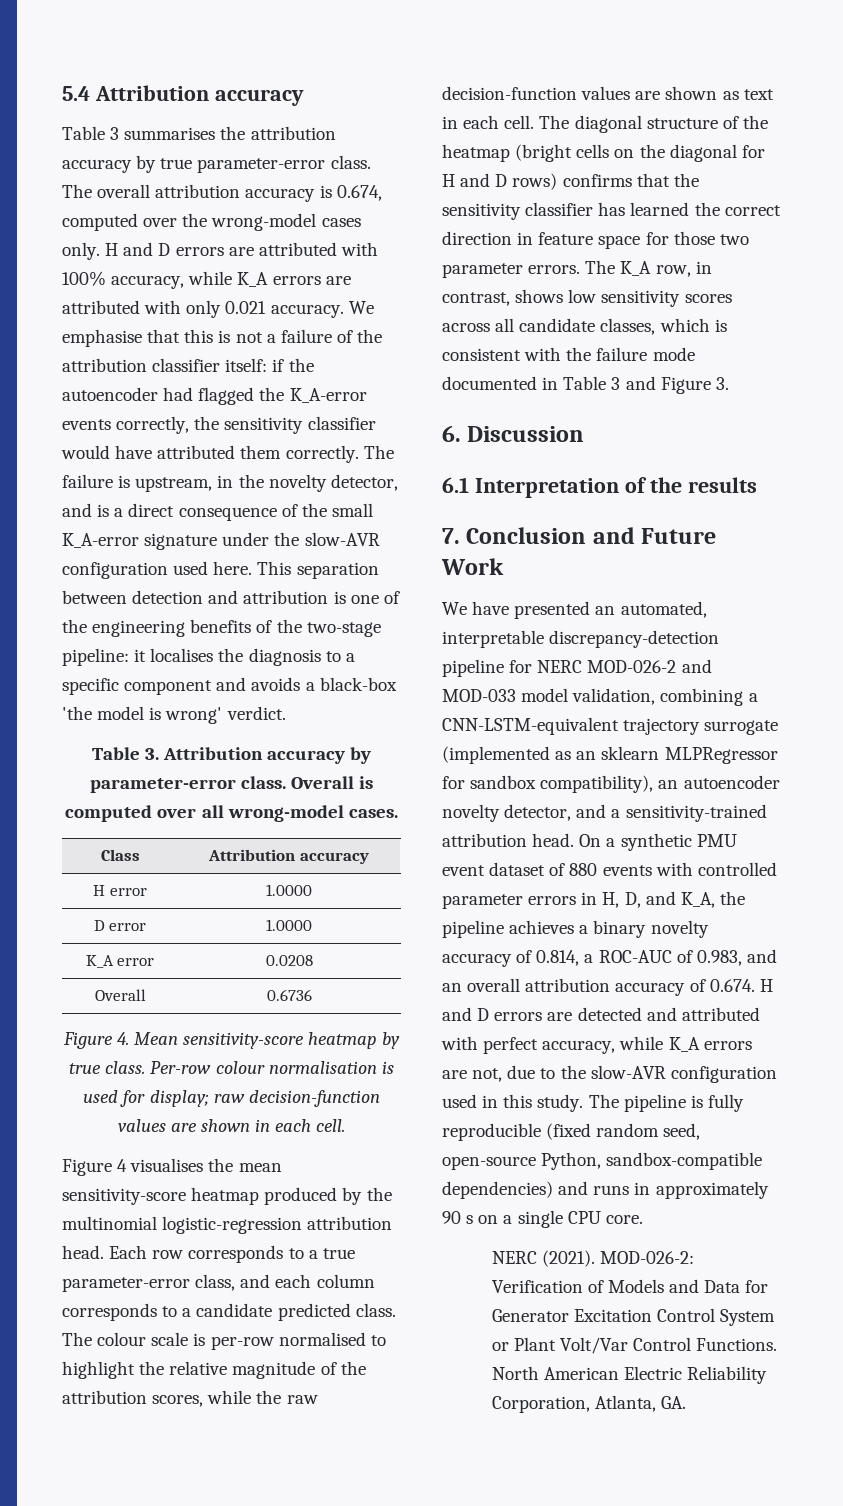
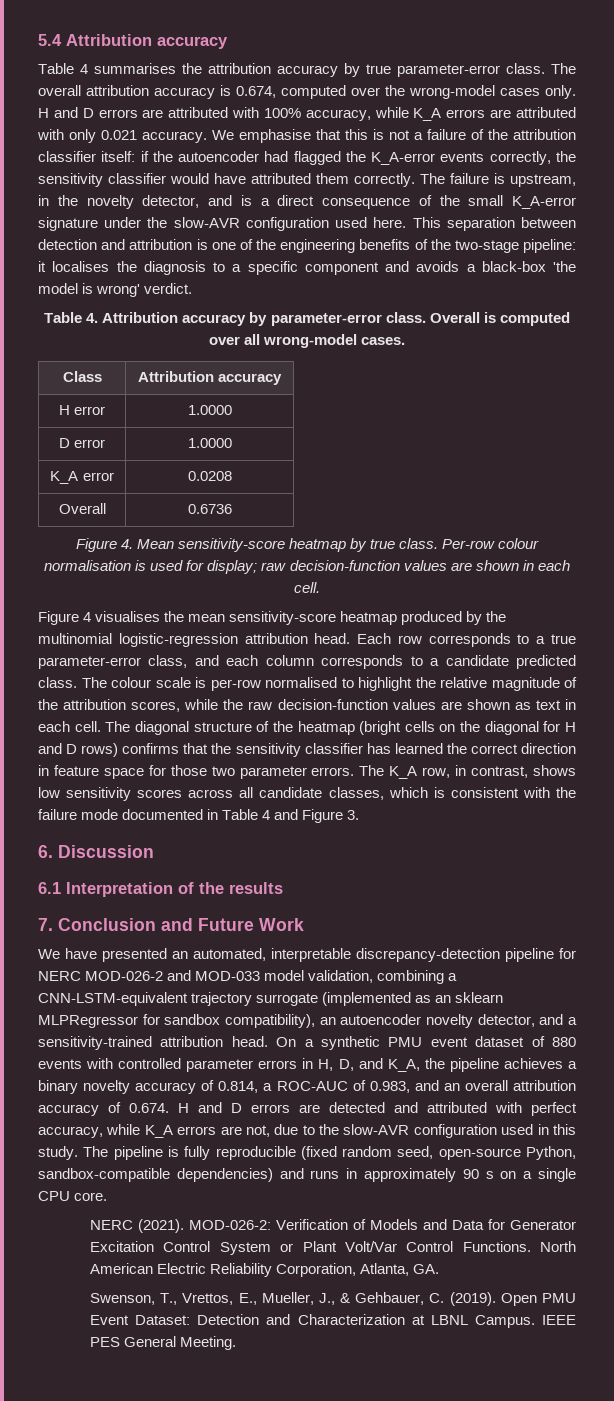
- Table 3 summarises the attribution accuracy by true parameter-error class.
+ Table 4 summarises the attribution accuracy by true parameter-error class.
- Table 3. Attribution accuracy by parameter-error class.
+ Table 4. Attribution accuracy by parameter-error class.
- The K_A row, in contrast, shows low sensitivity scores across all candidate classes, which is consistent with the failure mode documented in Table 3 and Figure 3.
+ The K_A row, in contrast, shows low sensitivity scores across all candidate classes, which is consistent with the failure mode documented in Table 4 and Figure 3.
+ Swenson, T., Vrettos, E., Mueller, J., & Gehbauer, C. (2019). Open PMU Event Dataset: Detection and Characterization at LBNL Campus. IEEE PES General Meeting.

